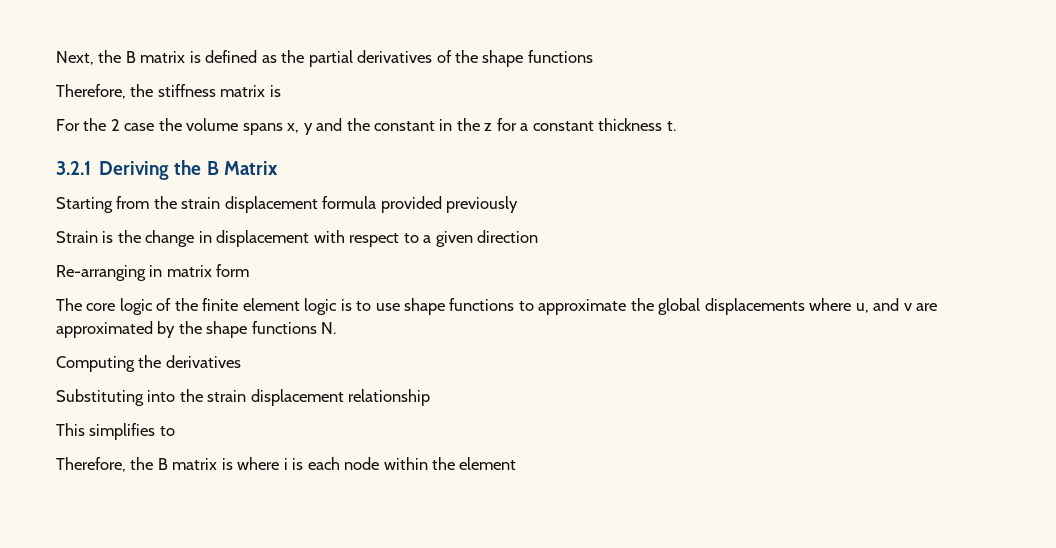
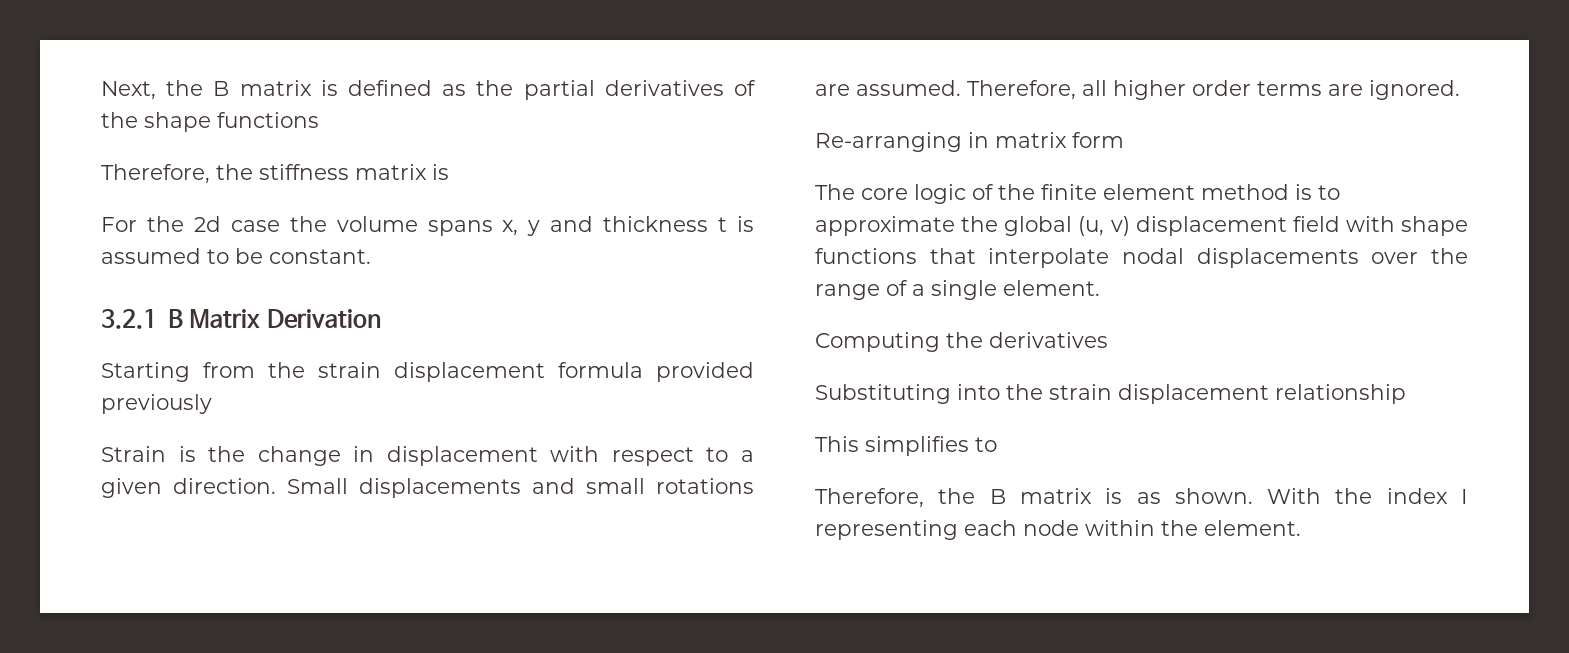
- For the 2 case the volume spans x, y and the constant in the z for a constant thickness t.
+ For the 2d case the volume spans x, y and thickness t is assumed to be constant.
- 3.2.1 Deriving the B Matrix
+ 3.2.1 B Matrix Derivation
- Strain is the change in displacement with respect to a given direction
+ Strain is the change in displacement with respect to a given direction. Small displacements and small rotations are assumed. Therefore, all higher order terms are ignored.
- The core logic of the finite element logic is to use shape functions to approximate the global displacements where u, and v are approximated by the shape functions N.
+ The core logic of the finite element method is to approximate the global (u, v) displacement field with shape functions that interpolate nodal displacements over the range of a single element.
- Therefore, the B matrix is where i is each node within the element
+ Therefore, the B matrix is as shown. With the index I representing each node within the element.

